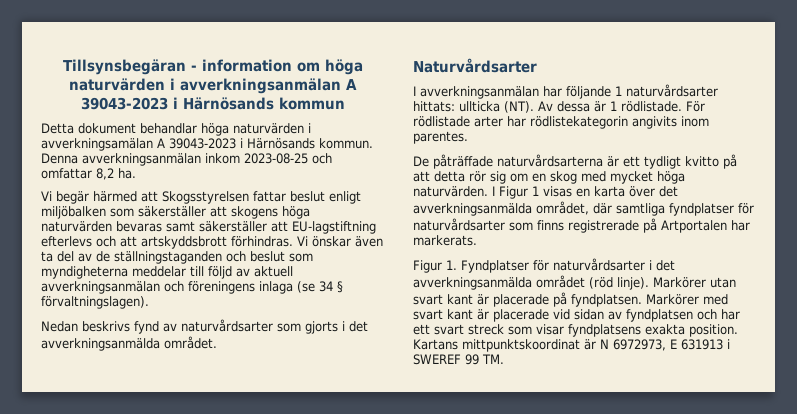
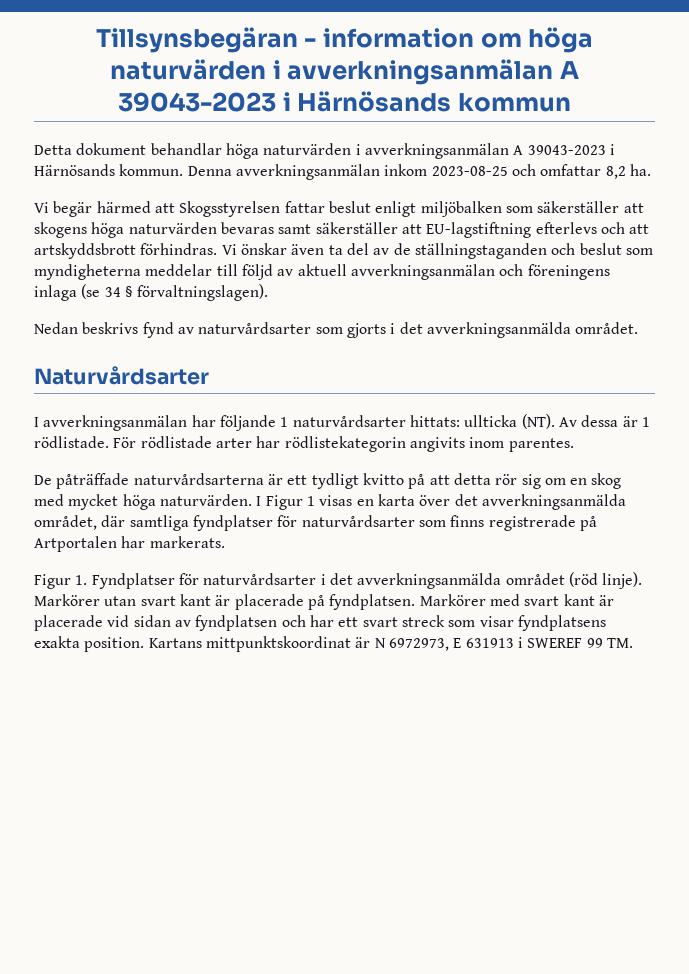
- Detta dokument behandlar höga naturvärden i avverkningsamälan A 39043-2023 i Härnösands kommun.
+ Detta dokument behandlar höga naturvärden i avverkningsanmälan A 39043-2023 i Härnösands kommun.

